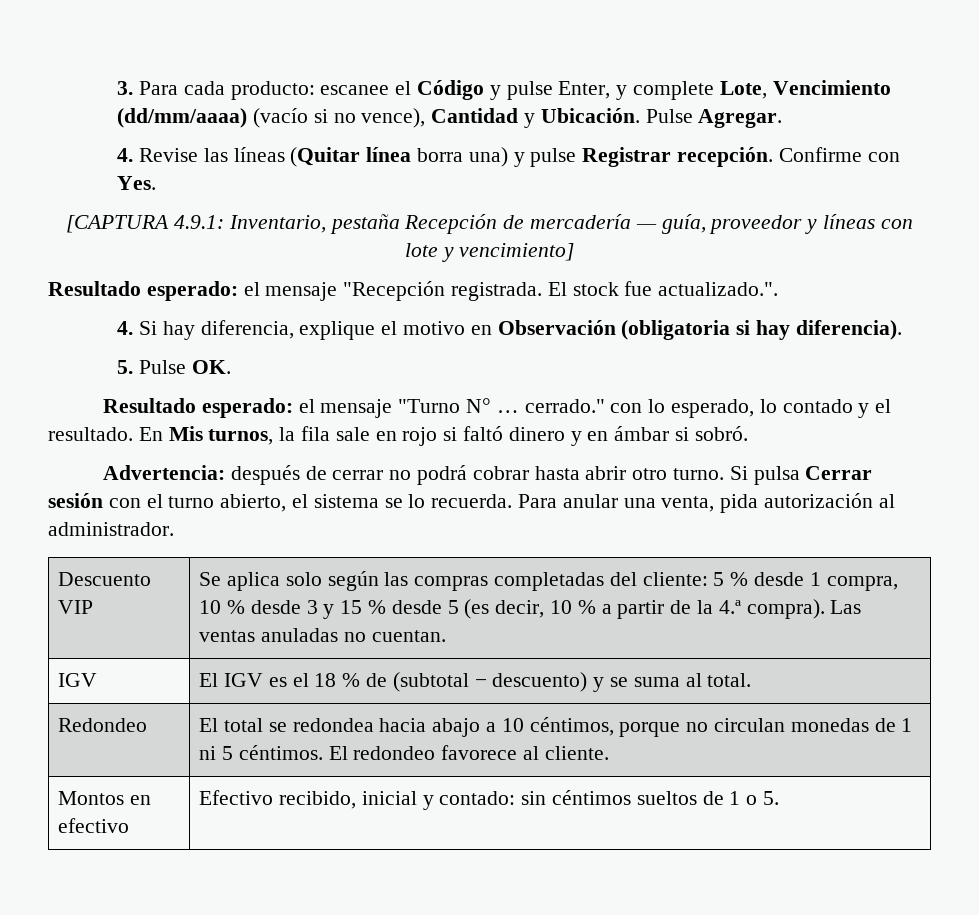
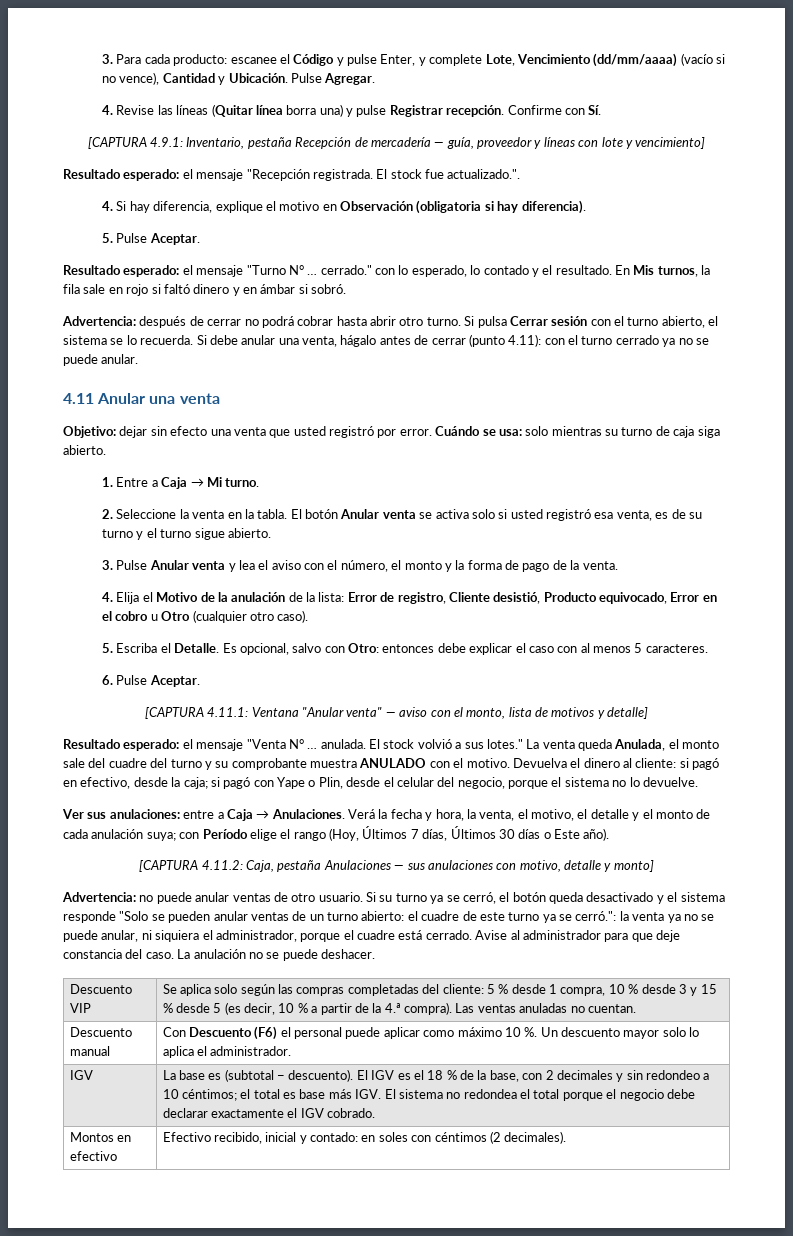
- Confirme con Yes.
+ Confirme con Sí.
- 5. Pulse OK.
+ 5. Pulse Aceptar.
- Para anular una venta, pida autorización al administrador.
+ Si debe anular una venta, hágalo antes de cerrar (punto 4.11): con el turno cerrado ya no se puede anular.
+ 4.11 Anular una venta
+ Objetivo: dejar sin efecto una venta que usted registró por error. Cuándo se usa: solo mientras su turno de caja siga abierto.
+ 1. Entre a Caja → Mi turno.
+ 2. Seleccione la venta en la tabla. El botón Anular venta se activa solo si usted registró esa venta, es de su turno y el turno sigue abierto.
+ 3. Pulse Anular venta y lea el aviso con el número, el monto y la forma de pago de la venta.
+ 4. Elija el Motivo de la anulación de la lista: Error de registro, Cliente desistió, Producto equivocado, Error en el cobro u Otro (cualquier otro caso).
+ 5. Escriba el Detalle. Es opcional, salvo con Otro: entonces debe explicar el caso con al menos 5 caracteres.
+ 6. Pulse Aceptar.
+ [CAPTURA 4.11.1: Ventana "Anular venta" — aviso con el monto, lista de motivos y detalle]
+ Resultado esperado: el mensaje "Venta N° … anulada. El stock volvió a sus lotes." La venta queda Anulada, el monto sale del cuadre del turno y su comprobante muestra ANULADO con el motivo. Devuelva el dinero al cliente: si pagó en efectivo, desde la caja; si pagó con Yape o Plin, desde el celular del negocio, porque el sistema no lo devuelve.
+ Ver sus anulaciones: entre a Caja → Anulaciones. Verá la fecha y hora, la venta, el motivo, el detalle y el monto de cada anulación suya; con Período elige el rango (Hoy, Últimos 7 días, Últimos 30 días o Este año).
+ [CAPTURA 4.11.2: Caja, pestaña Anulaciones — sus anulaciones con motivo, detalle y monto]
+ Advertencia: no puede anular ventas de otro usuario. Si su turno ya se cerró, el botón queda desactivado y el sistema responde "Solo se pueden anular ventas de un turno abierto: el cuadre de este turno ya se cerró.": la venta ya no se puede anular, ni siquiera el administrador, porque el cuadre está cerrado. Avise al administrador para que deje constancia del caso. La anulación no se puede deshacer.
- IGV | El IGV es el 18 % de (subtotal − descuento) y se suma al total.
- Redondeo | El total se redondea hacia abajo a 10 céntimos, porque no circulan monedas de 1 ni 5 céntimos. El redondeo favorece al cliente.
+ Descuento manual | Con Descuento (F6) el personal puede aplicar como máximo 10 %. Un descuento mayor solo lo aplica el administrador.
+ IGV | La base es (subtotal − descuento). El IGV es el 18 % de la base, con 2 decimales y sin redondeo a 10 céntimos; el total es base más IGV. El sistema no redondea el total porque el negocio debe declarar exactamente el IGV cobrado.
- Montos en efectivo | Efectivo recibido, inicial y contado: sin céntimos sueltos de 1 o 5.
+ Montos en efectivo | Efectivo recibido, inicial y contado: en soles con céntimos (2 decimales).

